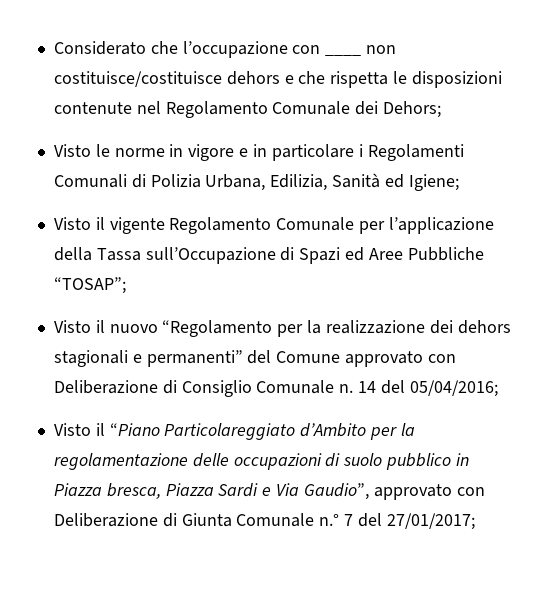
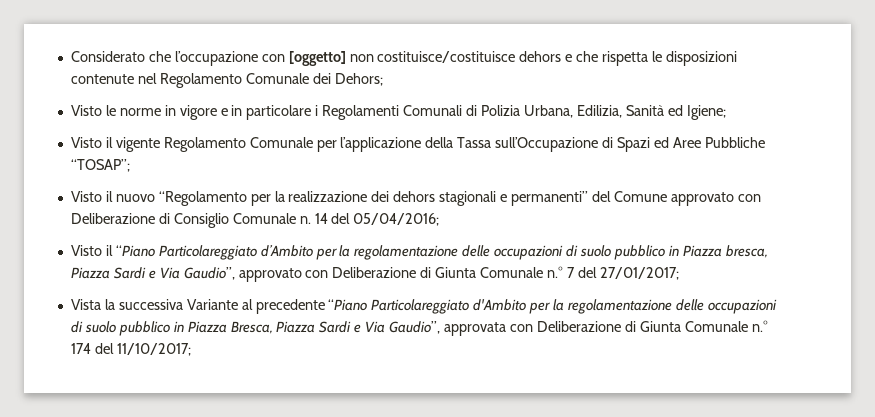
- Considerato che l’occupazione con ____ non costituisce/costituisce dehors e che rispetta le disposizioni contenute nel Regolamento Comunale dei Dehors;
+ Considerato che l’occupazione con [oggetto] non costituisce/costituisce dehors e che rispetta le disposizioni contenute nel Regolamento Comunale dei Dehors;
+ Vista la successiva Variante al precedente “Piano Particolareggiato d'Ambito per la regolamentazione delle occupazioni di suolo pubblico in Piazza Bresca, Piazza Sardi e Via Gaudio”, approvata con Deliberazione di Giunta Comunale n.° 174 del 11/10/2017;

